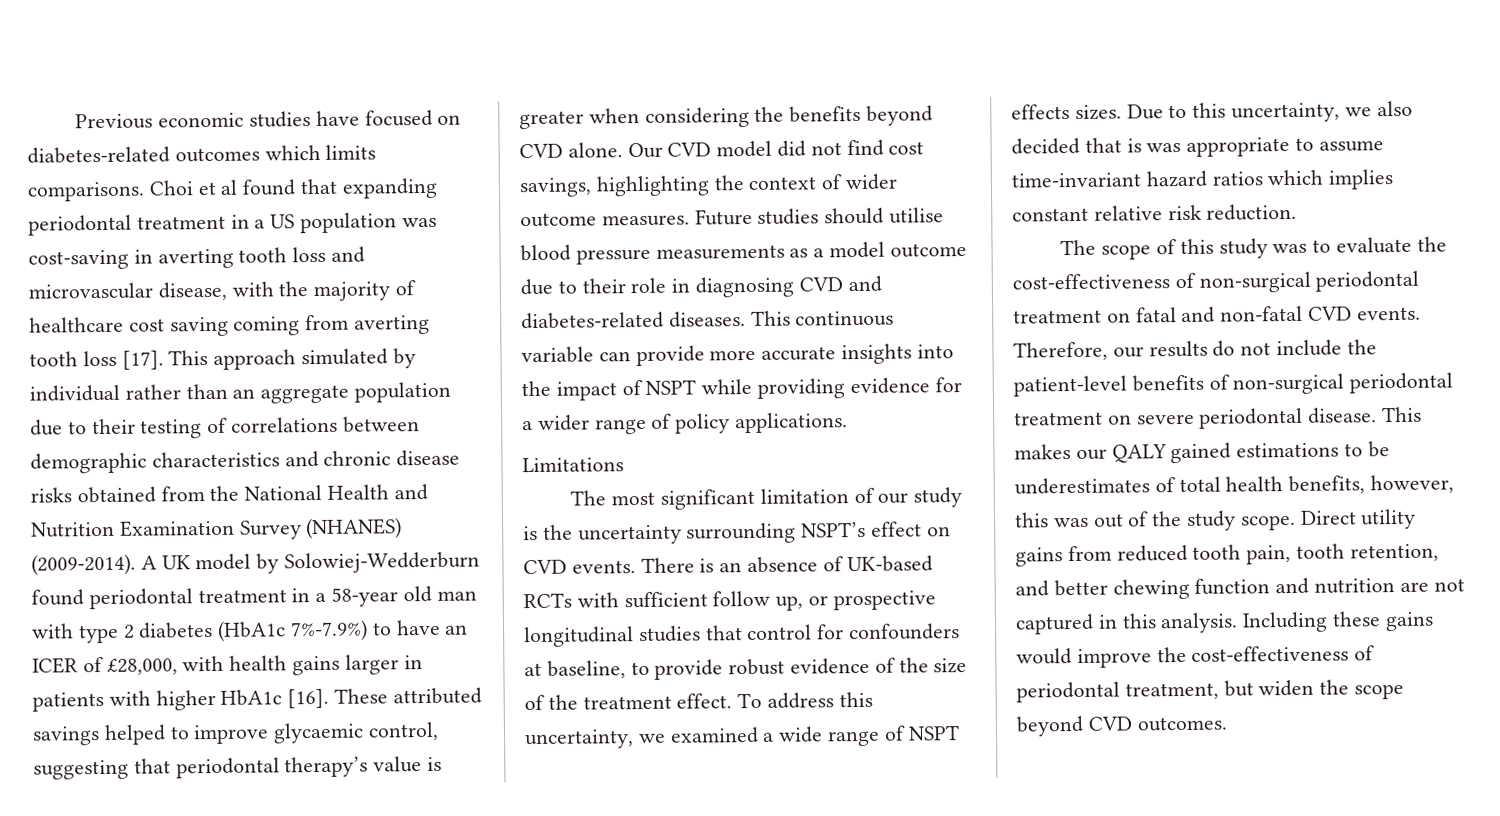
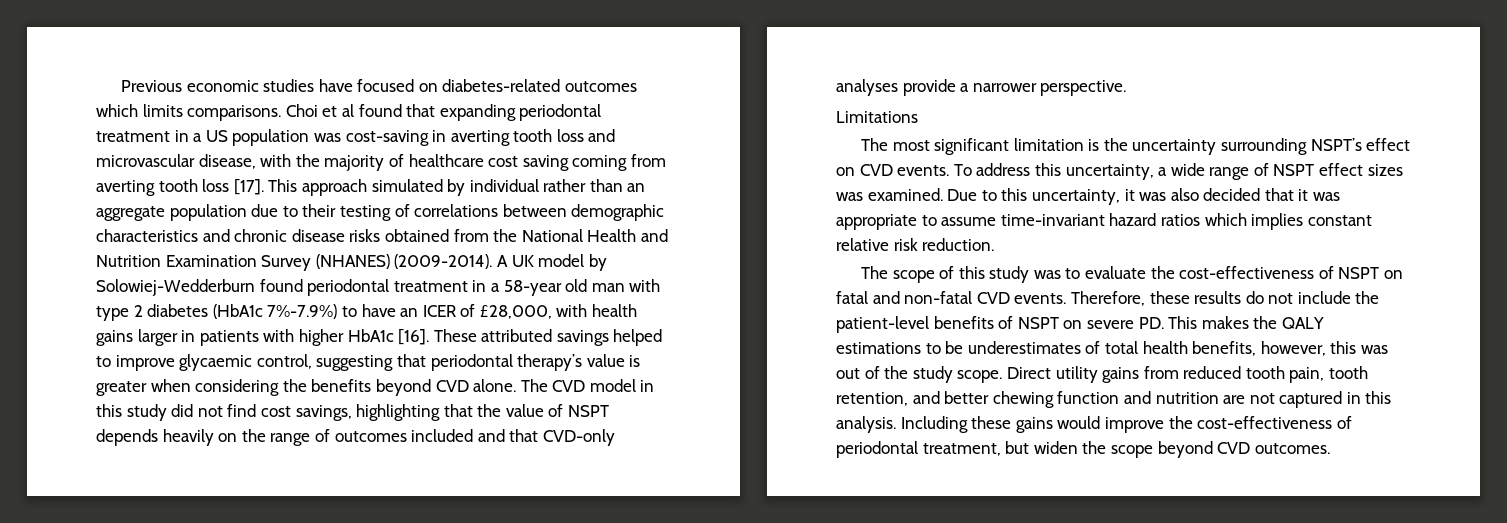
- Our CVD model did not find cost savings, highlighting the context of wider outcome measures. Future studies should utilise blood pressure measurements as a model outcome due to their role in diagnosing CVD and diabetes-related diseases. This continuous variable can provide more accurate insights into the impact of NSPT while providing evidence for a wider range of policy applications.
+ The CVD model in this study did not find cost savings, highlighting that the value of NSPT depends heavily on the range of outcomes included and that CVD-only analyses provide a narrower perspective.
- The most significant limitation of our study is the uncertainty surrounding NSPT’s effect on CVD events.
+ The most significant limitation is the uncertainty surrounding NSPT’s effect on CVD events.
- There is an absence of UK-based RCTs with sufficient follow up, or prospective longitudinal studies that control for confounders at baseline, to provide robust evidence of the size of the treatment effect.
- To address this uncertainty, we examined a wide range of NSPT effects sizes.
+ To address this uncertainty, a wide range of NSPT effect sizes was examined.
- Due to this uncertainty, we also decided that is was appropriate to assume time-invariant hazard ratios which implies constant relative risk reduction.
+ Due to this uncertainty, it was also decided that it was appropriate to assume time-invariant hazard ratios which implies constant relative risk reduction.
- The scope of this study was to evaluate the cost-effectiveness of non-surgical periodontal treatment on fatal and non-fatal CVD events.
+ The scope of this study was to evaluate the cost-effectiveness of NSPT on fatal and non-fatal CVD events.
- Therefore, our results do not include the patient-level benefits of non-surgical periodontal treatment on severe periodontal disease. This makes our QALY gained estimations to be underestimates of total health benefits, however, this was out of the study scope.
+ Therefore, these results do not include the patient-level benefits of NSPT on severe PD. This makes the QALY estimations to be underestimates of total health benefits, however, this was out of the study scope.

